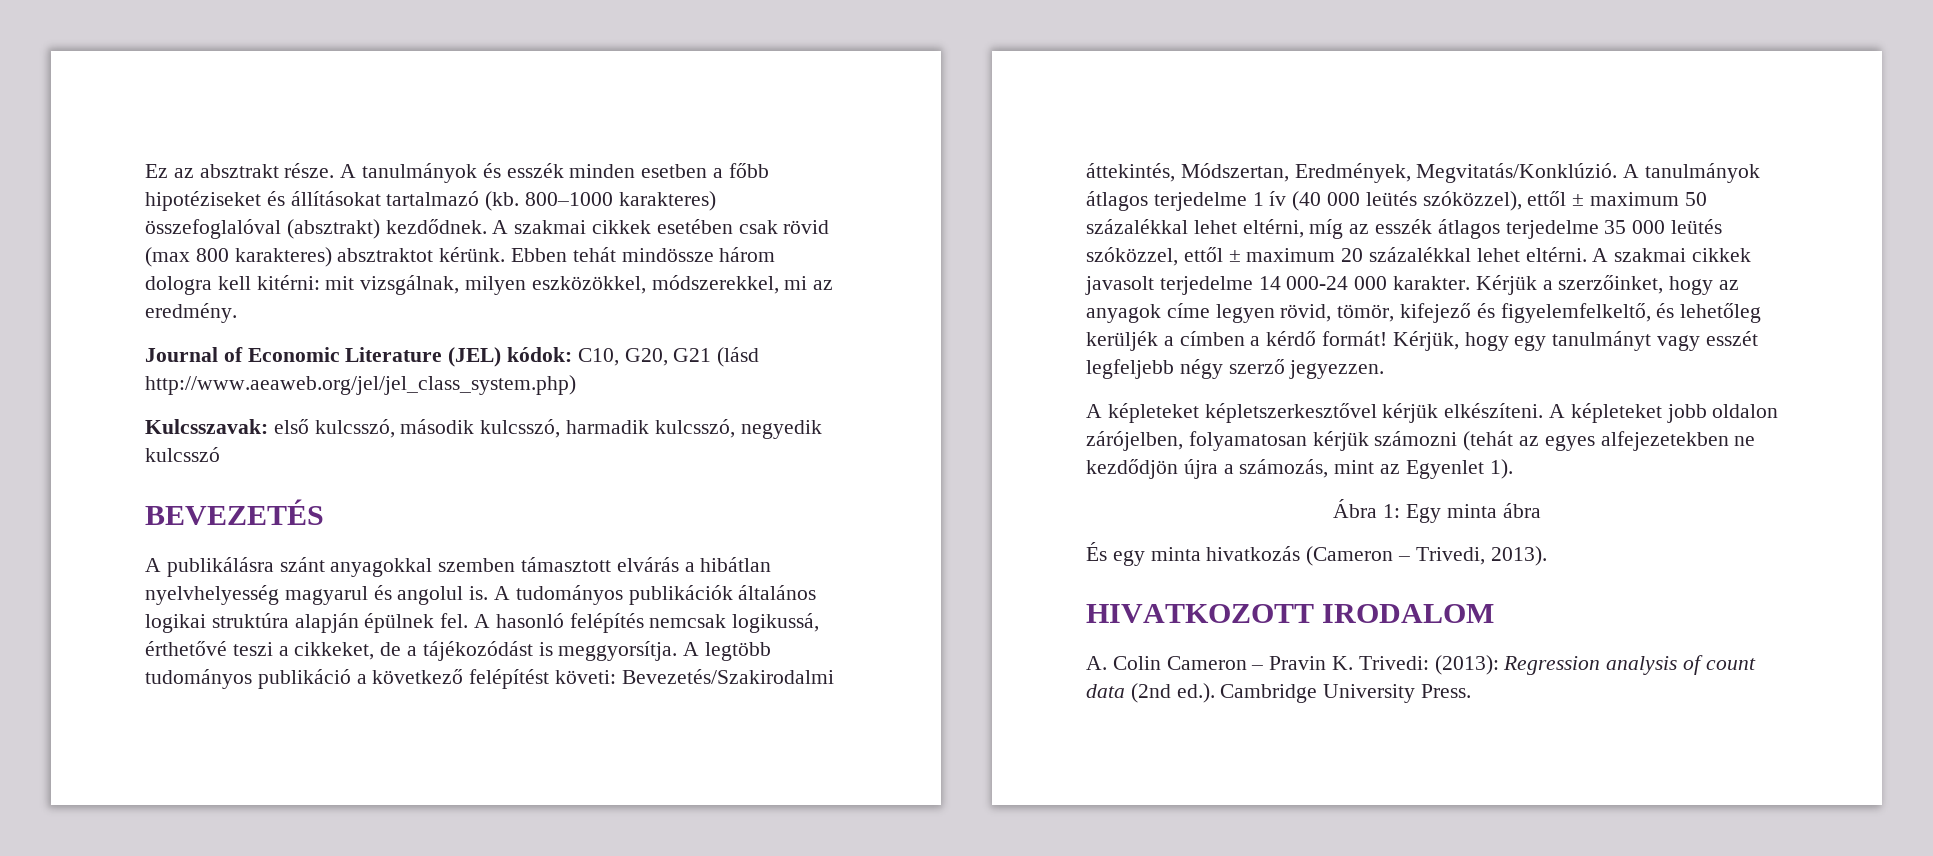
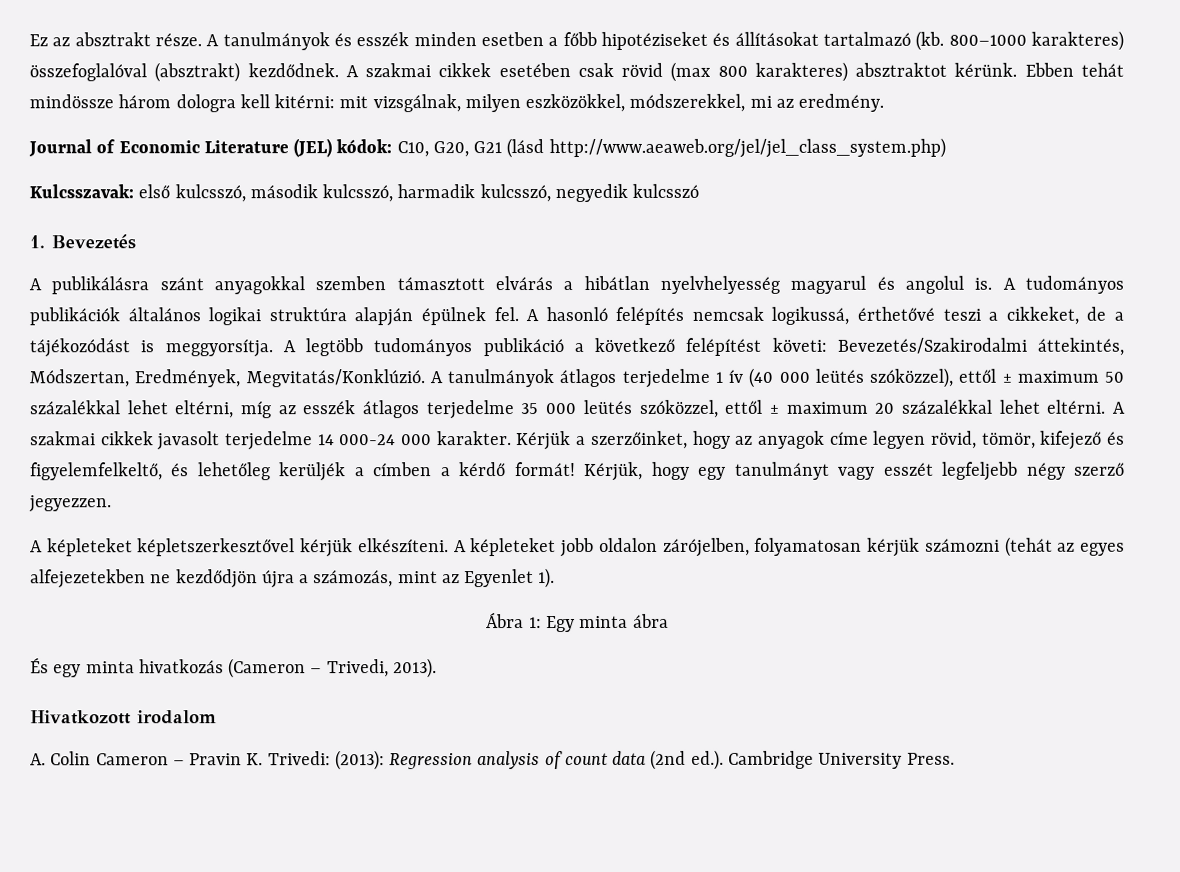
- BEVEZETÉS
+ 1. Bevezetés
- HIVATKOZOTT IRODALOM
+ Hivatkozott irodalom

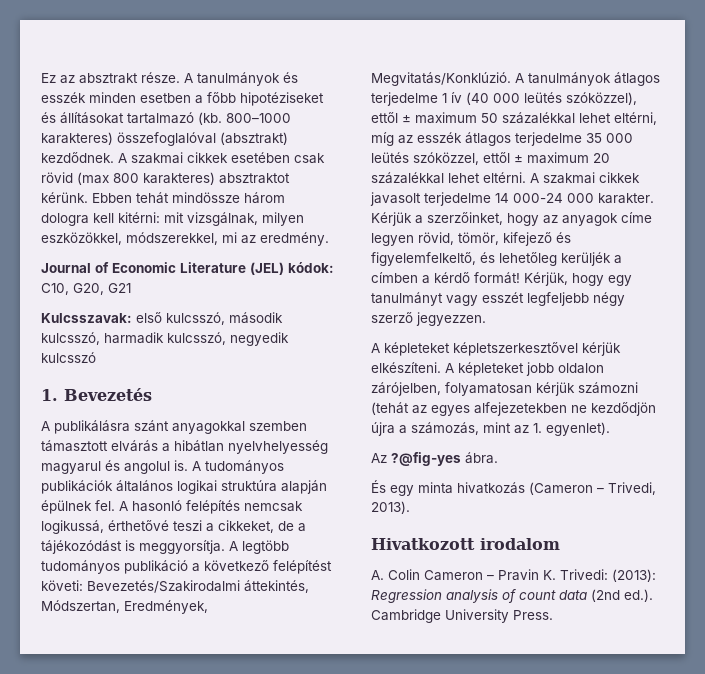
- Journal of Economic Literature (JEL) kódok: C10, G20, G21 (lásd http://www.aeaweb.org/jel/jel_class_system.php)
+ Journal of Economic Literature (JEL) kódok: C10, G20, G21
- A képleteket jobb oldalon zárójelben, folyamatosan kérjük számozni (tehát az egyes alfejezetekben ne kezdődjön újra a számozás, mint az Egyenlet 1).
- Ábra 1: Egy minta ábra
+ A képleteket jobb oldalon zárójelben, folyamatosan kérjük számozni (tehát az egyes alfejezetekben ne kezdődjön újra a számozás, mint az 1. egyenlet).
+ Az ?@fig-yes ábra.

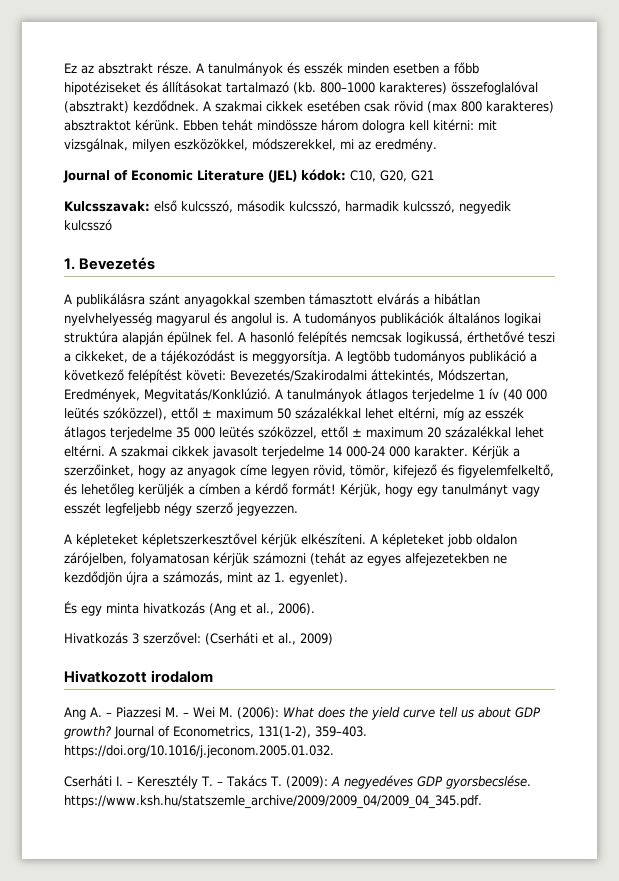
- Az ?@fig-yes ábra.
- És egy minta hivatkozás (Cameron – Trivedi, 2013).
+ És egy minta hivatkozás (Ang et al., 2006).
+ Hivatkozás 3 szerzővel: (Cserháti et al., 2009)
  Hivatkozott irodalom
- A. Colin Cameron – Pravin K. Trivedi: (2013): Regression analysis of count data (2nd ed.). Cambridge University Press.
+ Ang A. – Piazzesi M. – Wei M. (2006): What does the yield curve tell us about GDP growth? Journal of Econometrics, 131(1-2), 359–403. https://doi.org/10.1016/j.jeconom.2005.01.032.
+ Cserháti I. – Keresztély T. – Takács T. (2009): A negyedéves GDP gyorsbecslése. https://www.ksh.hu/statszemle_archive/2009/2009_04/2009_04_345.pdf.

